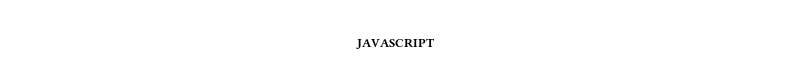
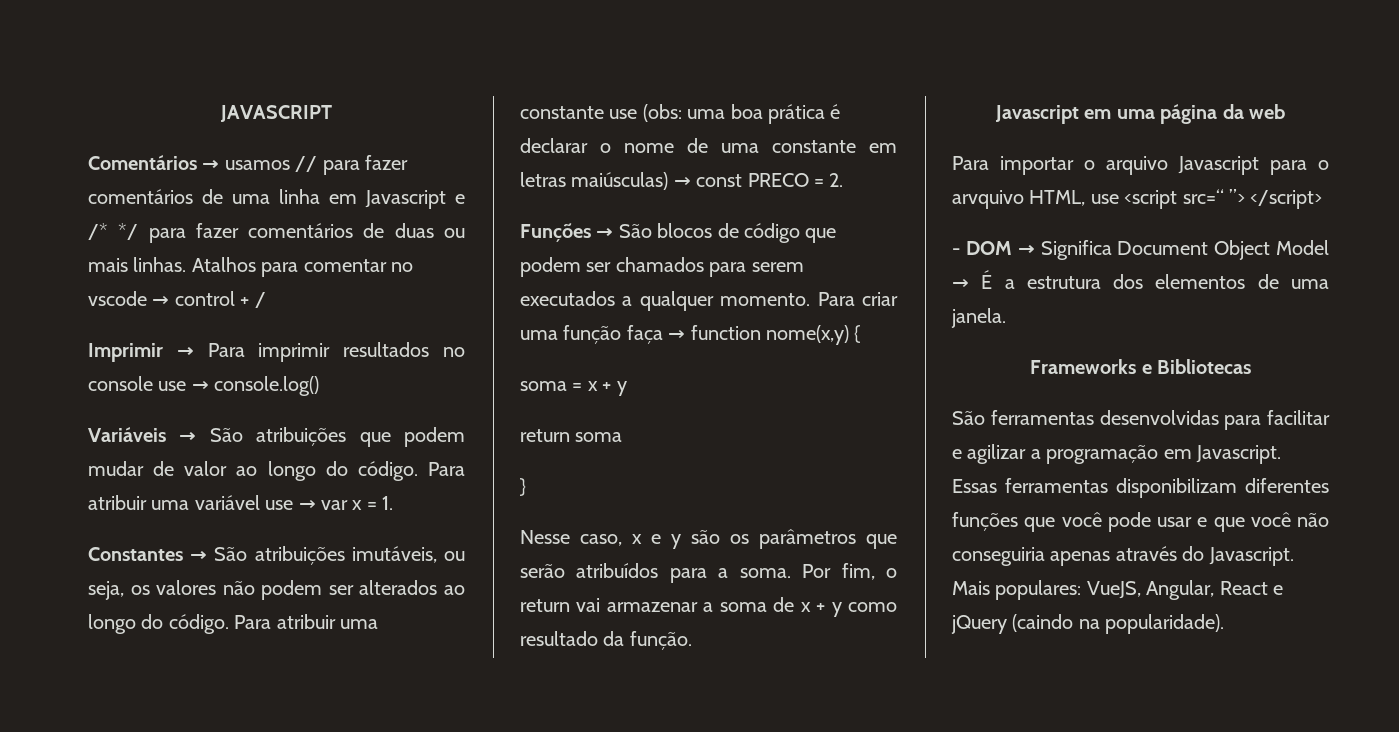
+ Comentários → usamos // para fazer comentários de uma linha em Javascript e /* */ para fazer comentários de duas ou mais linhas. Atalhos para comentar no vscode → control + /
+ Imprimir → Para imprimir resultados no console use → console.log()
+ Variáveis → São atribuições que podem mudar de valor ao longo do código. Para atribuir uma variável use → var x = 1.
+ Constantes → São atribuições imutáveis, ou seja, os valores não podem ser alterados ao longo do código. Para atribuir uma constante use (obs: uma boa prática é declarar o nome de uma constante em letras maiúsculas) → const PRECO = 2.
+ Funções → São blocos de código que podem ser chamados para serem executados a qualquer momento. Para criar uma função faça → function nome(x,y) {
+ soma = x + y
+ return soma
+ }
+ Nesse caso, x e y são os parâmetros que serão atribuídos para a soma. Por fim, o return vai armazenar a soma de x + y como resultado da função.
+ Javascript em uma página da web
+ Para importar o arquivo Javascript para o arvquivo HTML, use <script src=“ ”> </script>
+ - DOM → Significa Document Object Model → É a estrutura dos elementos de uma janela.
+ Frameworks e Bibliotecas
+ São ferramentas desenvolvidas para facilitar e agilizar a programação em Javascript. Essas ferramentas disponibilizam diferentes funções que você pode usar e que você não conseguiria apenas através do Javascript. Mais populares: VueJS, Angular, React e jQuery (caindo na popularidade).

